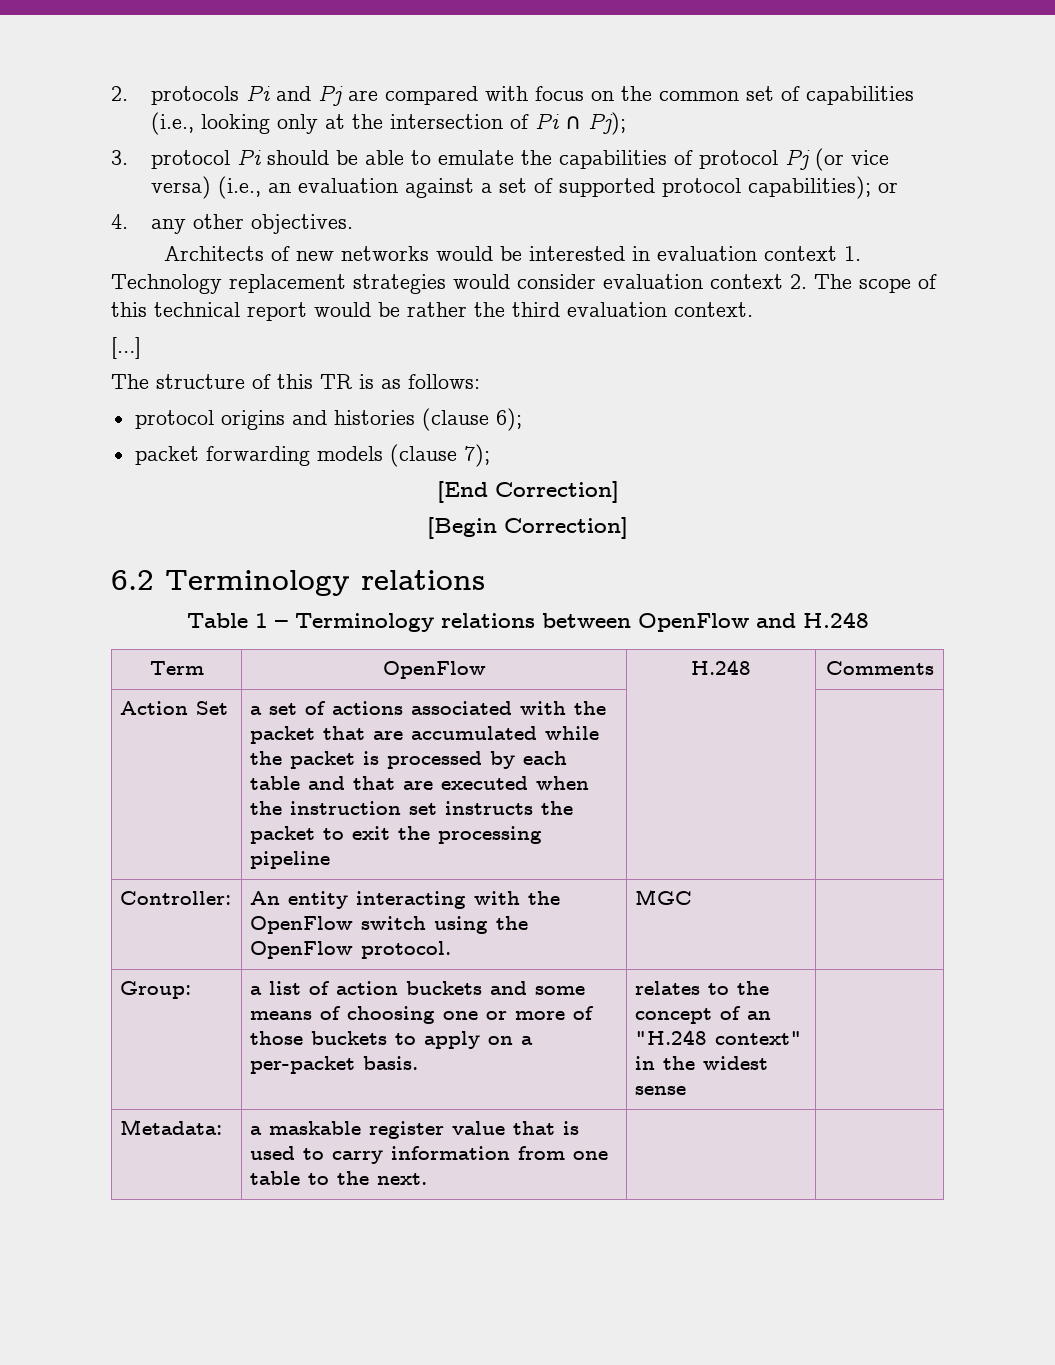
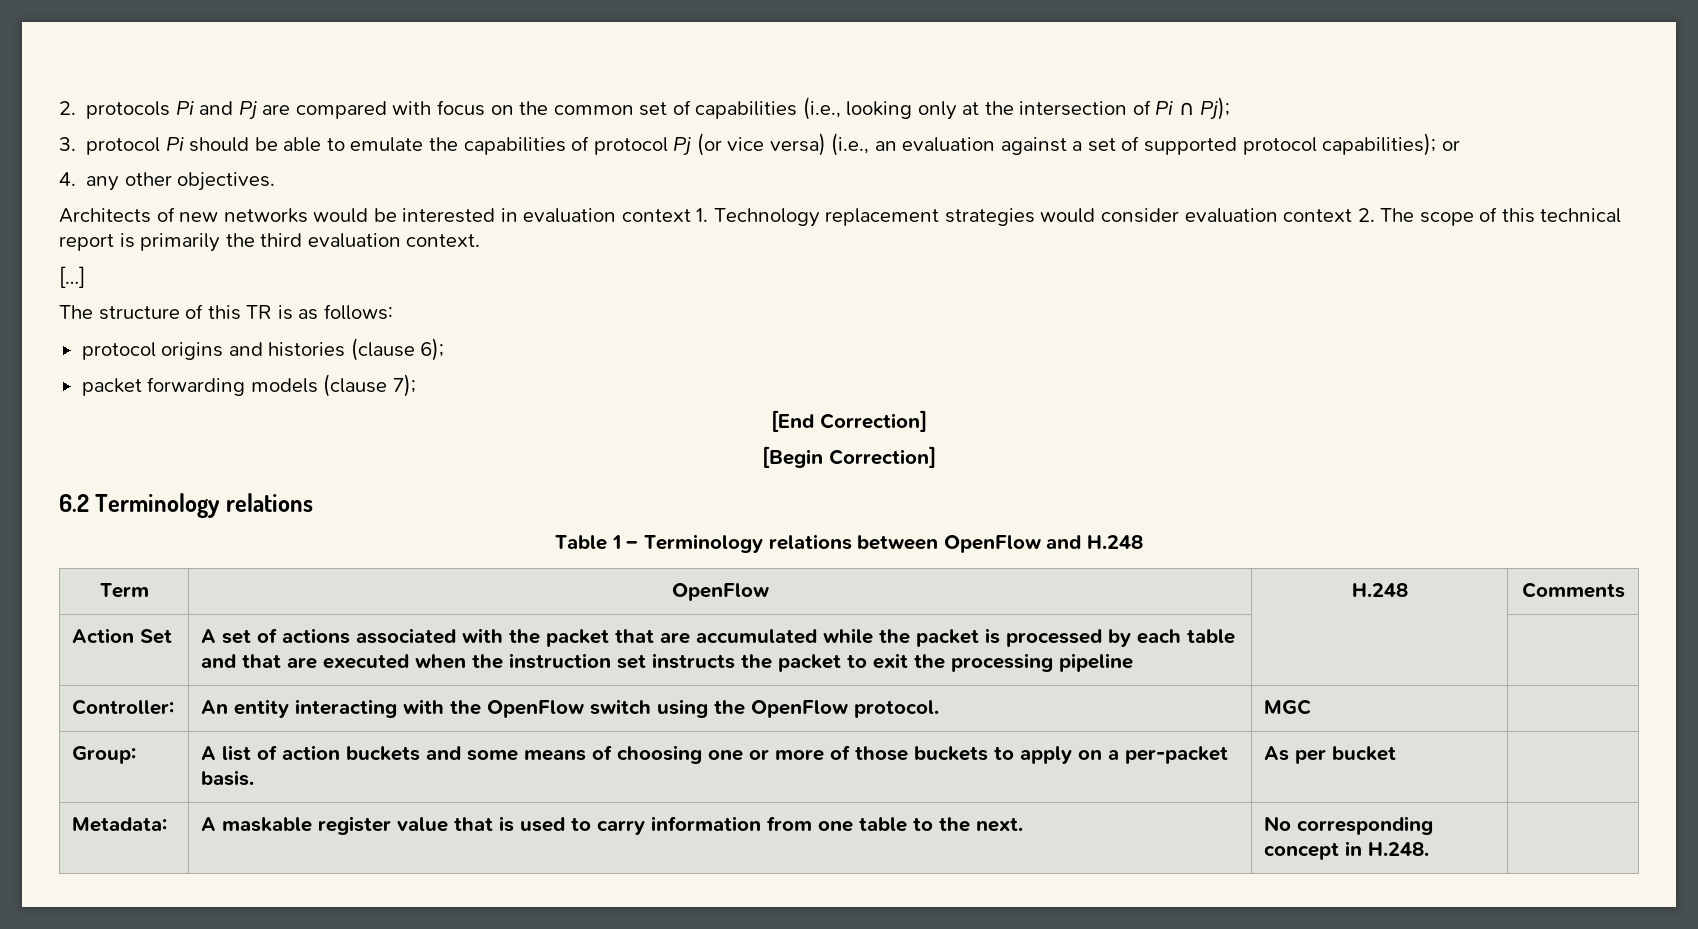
- Architects of new networks would be interested in evaluation context 1. Technology replacement strategies would consider evaluation context 2. The scope of this technical report would be rather the third evaluation context.
+ Architects of new networks would be interested in evaluation context 1. Technology replacement strategies would consider evaluation context 2. The scope of this technical report is primarily the third evaluation context.
- Action Set | a set of actions associated with the packet that are accumulated while the packet is processed by each table and that are executed when the instruction set instructs the packet to exit the processing pipeline | |
+ Action Set | A set of actions associated with the packet that are accumulated while the packet is processed by each table and that are executed when the instruction set instructs the packet to exit the processing pipeline | |
- Group: | a list of action buckets and some means of choosing one or more of those buckets to apply on a per-packet basis. | relates to the concept of an "H.248 context" in the widest sense |
+ Group: | A list of action buckets and some means of choosing one or more of those buckets to apply on a per-packet basis. | As per bucket |
- Metadata: | a maskable register value that is used to carry information from one table to the next. | |
+ Metadata: | A maskable register value that is used to carry information from one table to the next. | No corresponding concept in H.248. |

